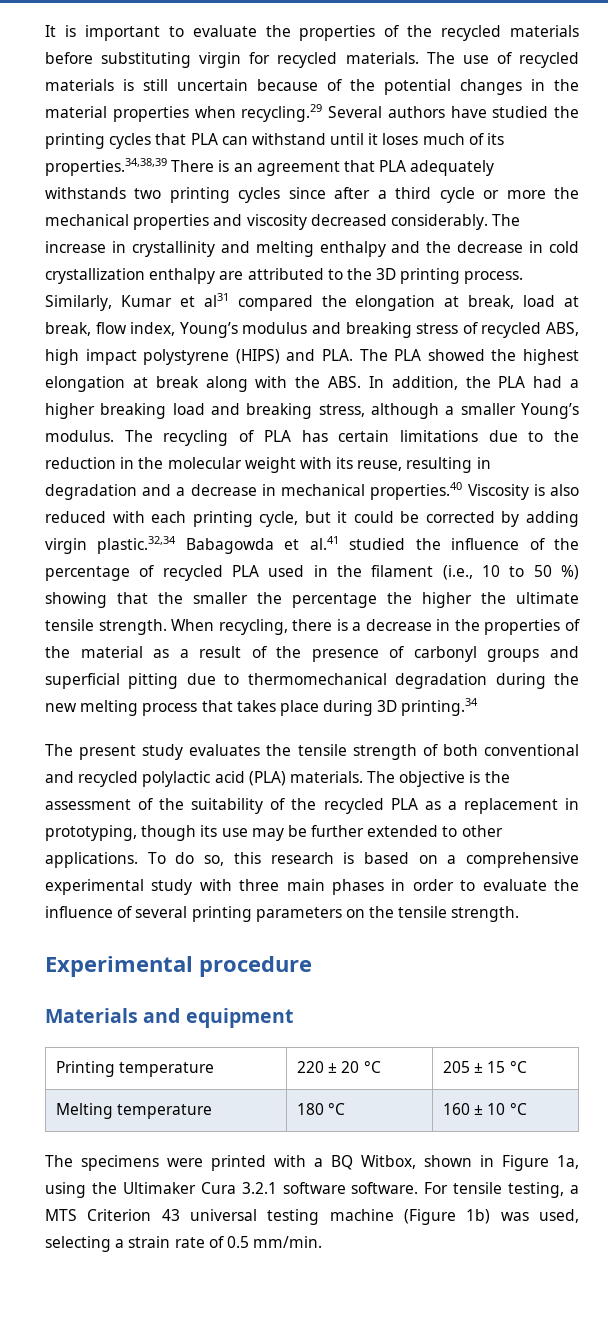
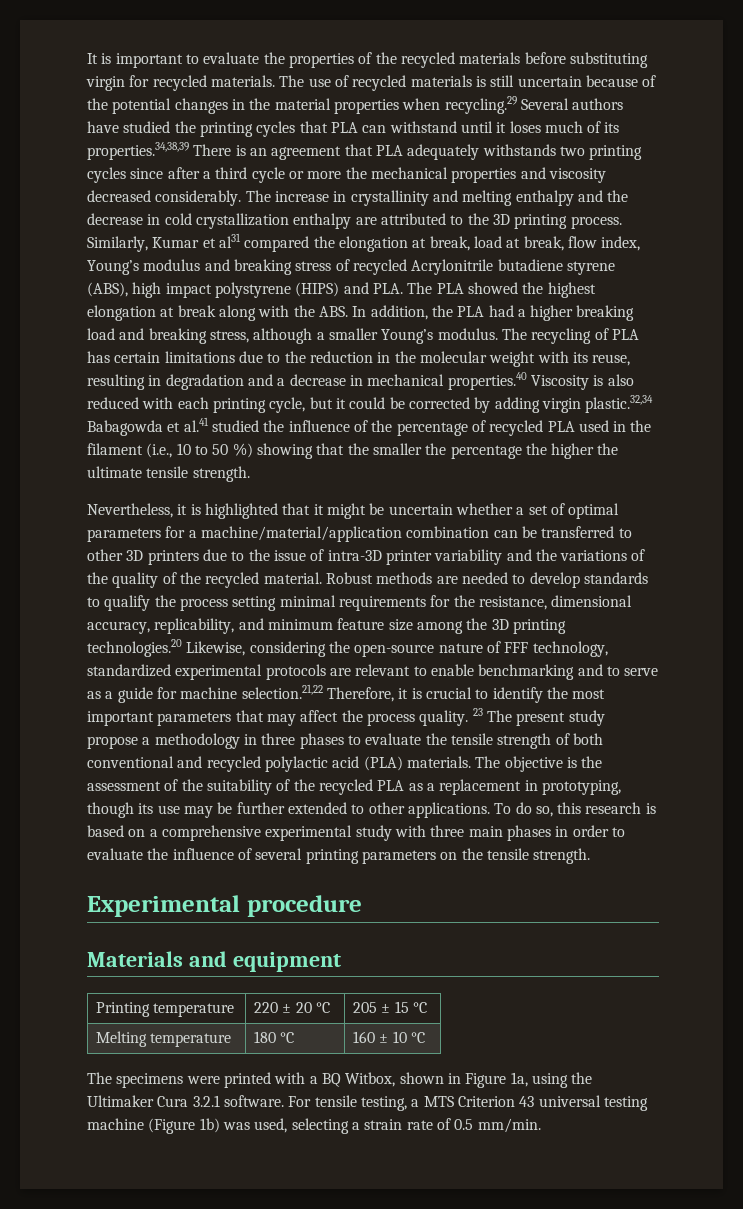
- Similarly, Kumar et al31 compared the elongation at break, load at break, flow index, Young’s modulus and breaking stress of recycled ABS, high impact polystyrene (HIPS) and PLA. The PLA showed the highest elongation at break along with the ABS. In addition, the PLA had a higher breaking load and breaking stress, although a smaller Young’s modulus.
+ Similarly, Kumar et al31 compared the elongation at break, load at break, flow index, Young’s modulus and breaking stress of recycled Acrylonitrile butadiene styrene (ABS), high impact polystyrene (HIPS) and PLA. The PLA showed the highest elongation at break along with the ABS. In addition, the PLA had a higher breaking load and breaking stress, although a smaller Young’s modulus.
- The recycling of PLA has certain limitations due to the reduction in the molecular weight with its reuse, resulting in degradation and a decrease in mechanical properties.40 Viscosity is also reduced with each printing cycle, but it could be corrected by adding virgin plastic.32,34 Babagowda et al.41 studied the influence of the percentage of recycled PLA used in the filament (i.e., 10 to 50 %) showing that the smaller the percentage the higher the ultimate tensile strength. When recycling, there is a decrease in the properties of the material as a result of the presence of carbonyl groups and superficial pitting due to thermomechanical degradation during the new melting process that takes place during 3D printing.34
- The present study evaluates the tensile strength of both conventional and recycled polylactic acid (PLA) materials.
+ The recycling of PLA has certain limitations due to the reduction in the molecular weight with its reuse, resulting in degradation and a decrease in mechanical properties.40 Viscosity is also reduced with each printing cycle, but it could be corrected by adding virgin plastic.32,34 Babagowda et al.41 studied the influence of the percentage of recycled PLA used in the filament (i.e., 10 to 50 %) showing that the smaller the percentage the higher the ultimate tensile strength.
+ Nevertheless, it is highlighted that it might be uncertain whether a set of optimal parameters for a machine/material/application combination can be transferred to other 3D printers due to the issue of intra-3D printer variability and the variations of the quality of the recycled material. Robust methods are needed to develop standards to qualify the process setting minimal requirements for the resistance, dimensional accuracy, replicability, and minimum feature size among the 3D printing technologies.20 Likewise, considering the open-source nature of FFF technology, standardized experimental protocols are relevant to enable benchmarking and to serve as a guide for machine selection.21,22 Therefore, it is crucial to identify the most important parameters that may affect the process quality. 23 The present study propose a methodology in three phases to evaluate the tensile strength of both conventional and recycled polylactic acid (PLA) materials.
- The specimens were printed with a BQ Witbox, shown in Figure 1a, using the Ultimaker Cura 3.2.1 software software.
+ The specimens were printed with a BQ Witbox, shown in Figure 1a, using the Ultimaker Cura 3.2.1 software.

